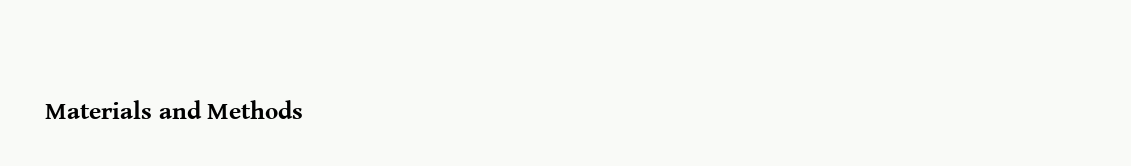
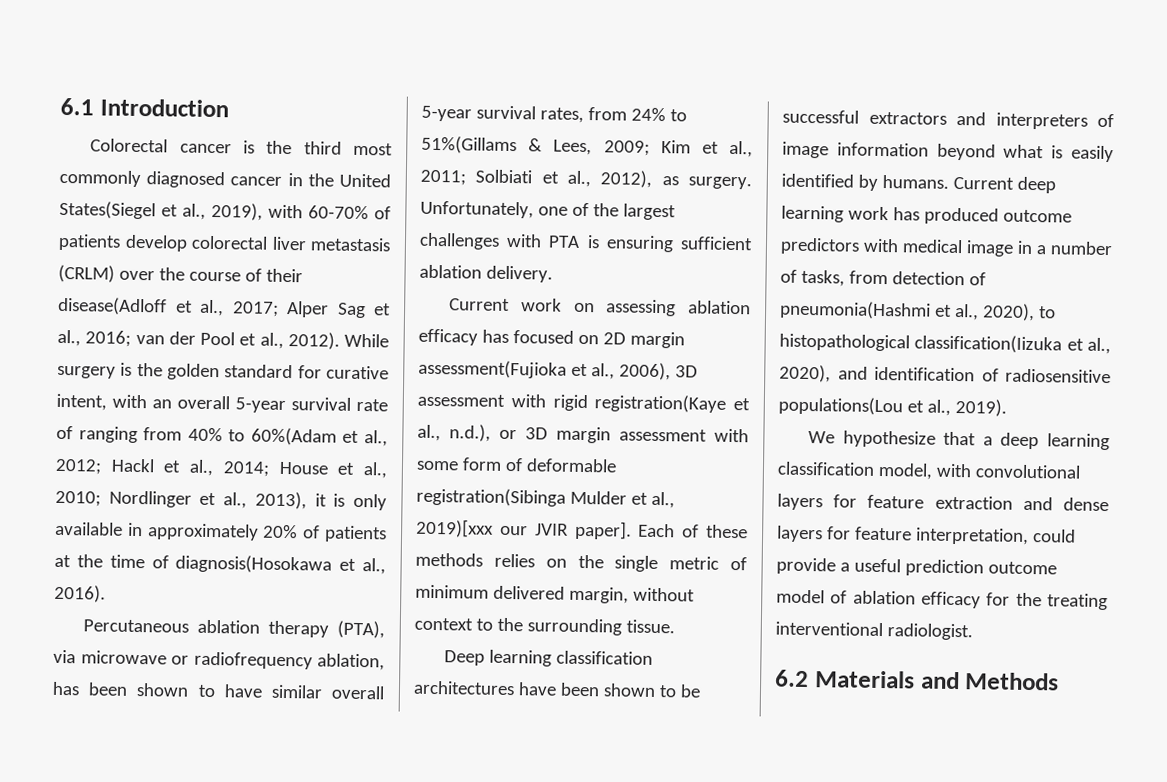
- Materials and Methods
+ 6.1 Introduction
+ Colorectal cancer is the third most commonly diagnosed cancer in the United States(Siegel et al., 2019), with 60-70% of patients develop colorectal liver metastasis (CRLM) over the course of their disease(Adloff et al., 2017; Alper Sag et al., 2016; van der Pool et al., 2012). While surgery is the golden standard for curative intent, with an overall 5-year survival rate of ranging from 40% to 60%(Adam et al., 2012; Hackl et al., 2014; House et al., 2010; Nordlinger et al., 2013), it is only available in approximately 20% of patients at the time of diagnosis(Hosokawa et al., 2016).
+ Percutaneous ablation therapy (PTA), via microwave or radiofrequency ablation, has been shown to have similar overall 5-year survival rates, from 24% to 51%(Gillams & Lees, 2009; Kim et al., 2011; Solbiati et al., 2012), as surgery. Unfortunately, one of the largest challenges with PTA is ensuring sufficient ablation delivery.
+ Current work on assessing ablation efficacy has focused on 2D margin assessment(Fujioka et al., 2006), 3D assessment with rigid registration(Kaye et al., n.d.), or 3D margin assessment with some form of deformable registration(Sibinga Mulder et al., 2019)[xxx our JVIR paper]. Each of these methods relies on the single metric of minimum delivered margin, without context to the surrounding tissue.
+ Deep learning classification architectures have been shown to be successful extractors and interpreters of image information beyond what is easily identified by humans. Current deep learning work has produced outcome predictors with medical image in a number of tasks, from detection of pneumonia(Hashmi et al., 2020), to histopathological classification(Iizuka et al., 2020), and identification of radiosensitive populations(Lou et al., 2019).
+ We hypothesize that a deep learning classification model, with convolutional layers for feature extraction and dense layers for feature interpretation, could provide a useful prediction outcome model of ablation efficacy for the treating interventional radiologist.
+ 6.2 Materials and Methods

